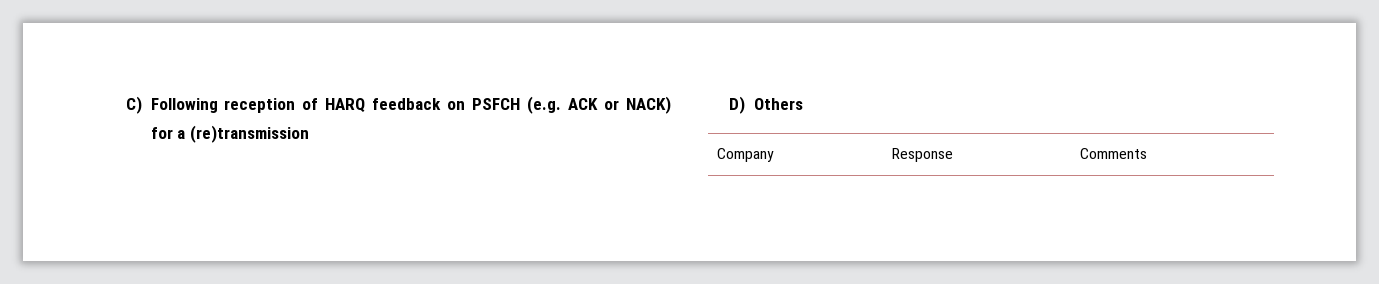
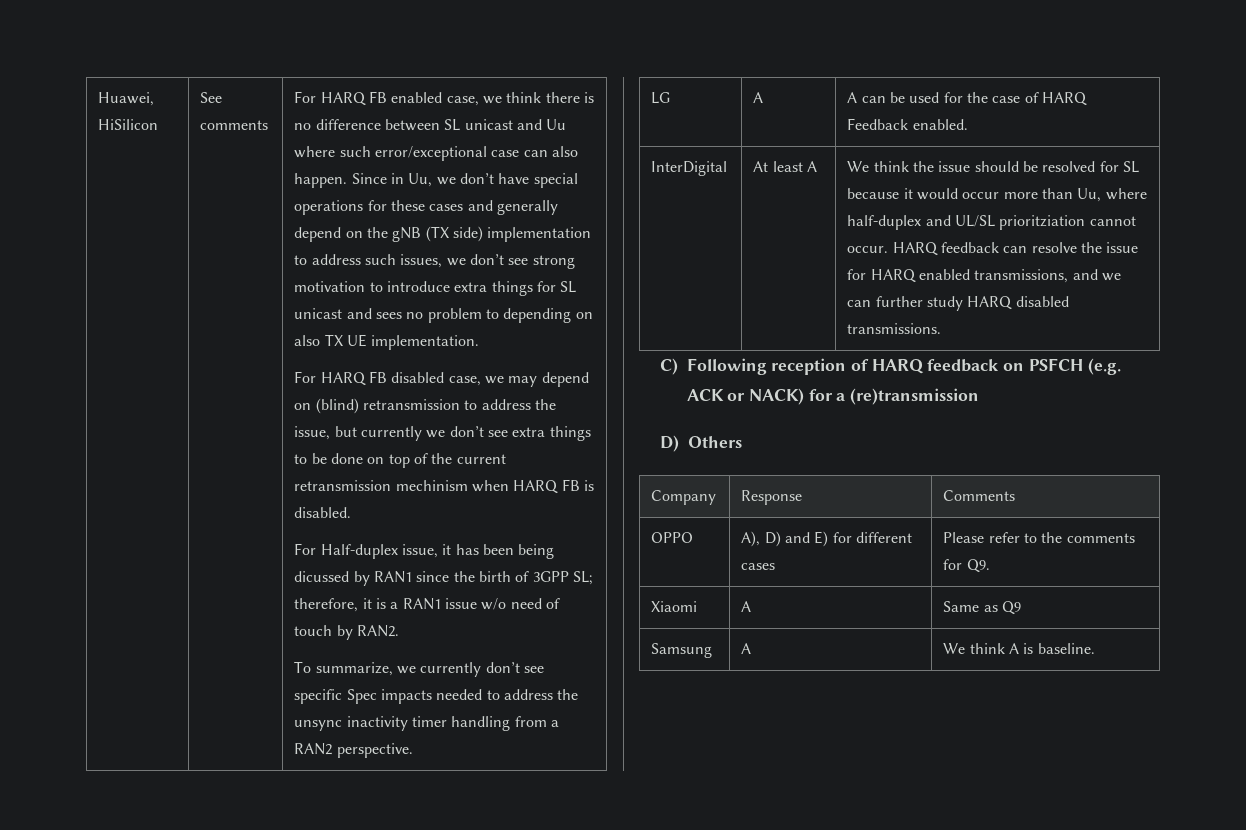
+ Huawei, HiSilicon | See comments | For HARQ FB enabled case, we think there is no difference between SL unicast and Uu where such error/exceptional case can also happen. Since in Uu, we don’t have special operations for these cases and generally depend on the gNB (TX side) implementation to address such issues, we don’t see strong motivation to introduce extra things for SL unicast and sees no problem to depending on also TX UE implementation.
+ For HARQ FB disabled case, we may depend on (blind) retransmission to address the issue, but currently we don’t see extra things to be done on top of the current retransmission mechinism when HARQ FB is disabled.
+ For Half-duplex issue, it has been being dicussed by RAN1 since the birth of 3GPP SL; therefore, it is a RAN1 issue w/o need of touch by RAN2.
+ To summarize, we currently don’t see specific Spec impacts needed to address the unsync inactivity timer handling from a RAN2 perspective.
+ LG | A | A can be used for the case of HARQ Feedback enabled.
+ InterDigital | At least A | We think the issue should be resolved for SL because it would occur more than Uu, where half-duplex and UL/SL prioritziation cannot occur. HARQ feedback can resolve the issue for HARQ enabled transmissions, and we can further study HARQ disabled transmissions.
+ OPPO | A), D) and E) for different cases | Please refer to the comments for Q9.
+ Xiaomi | A | Same as Q9
+ Samsung | A | We think A is baseline.

